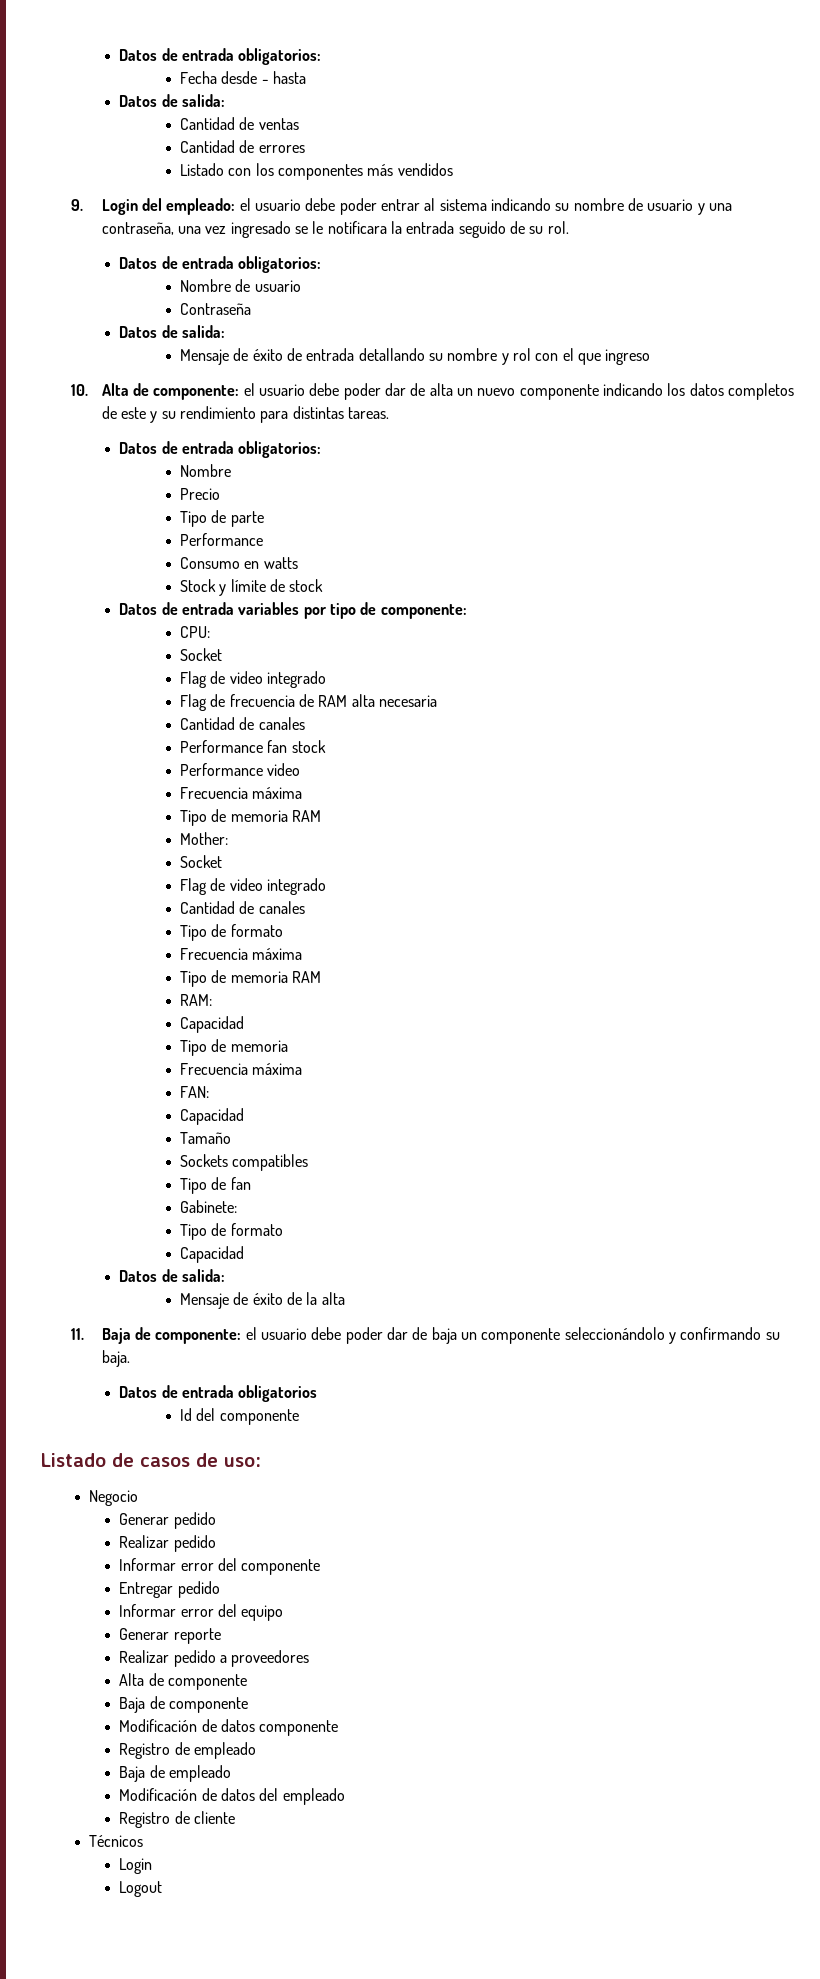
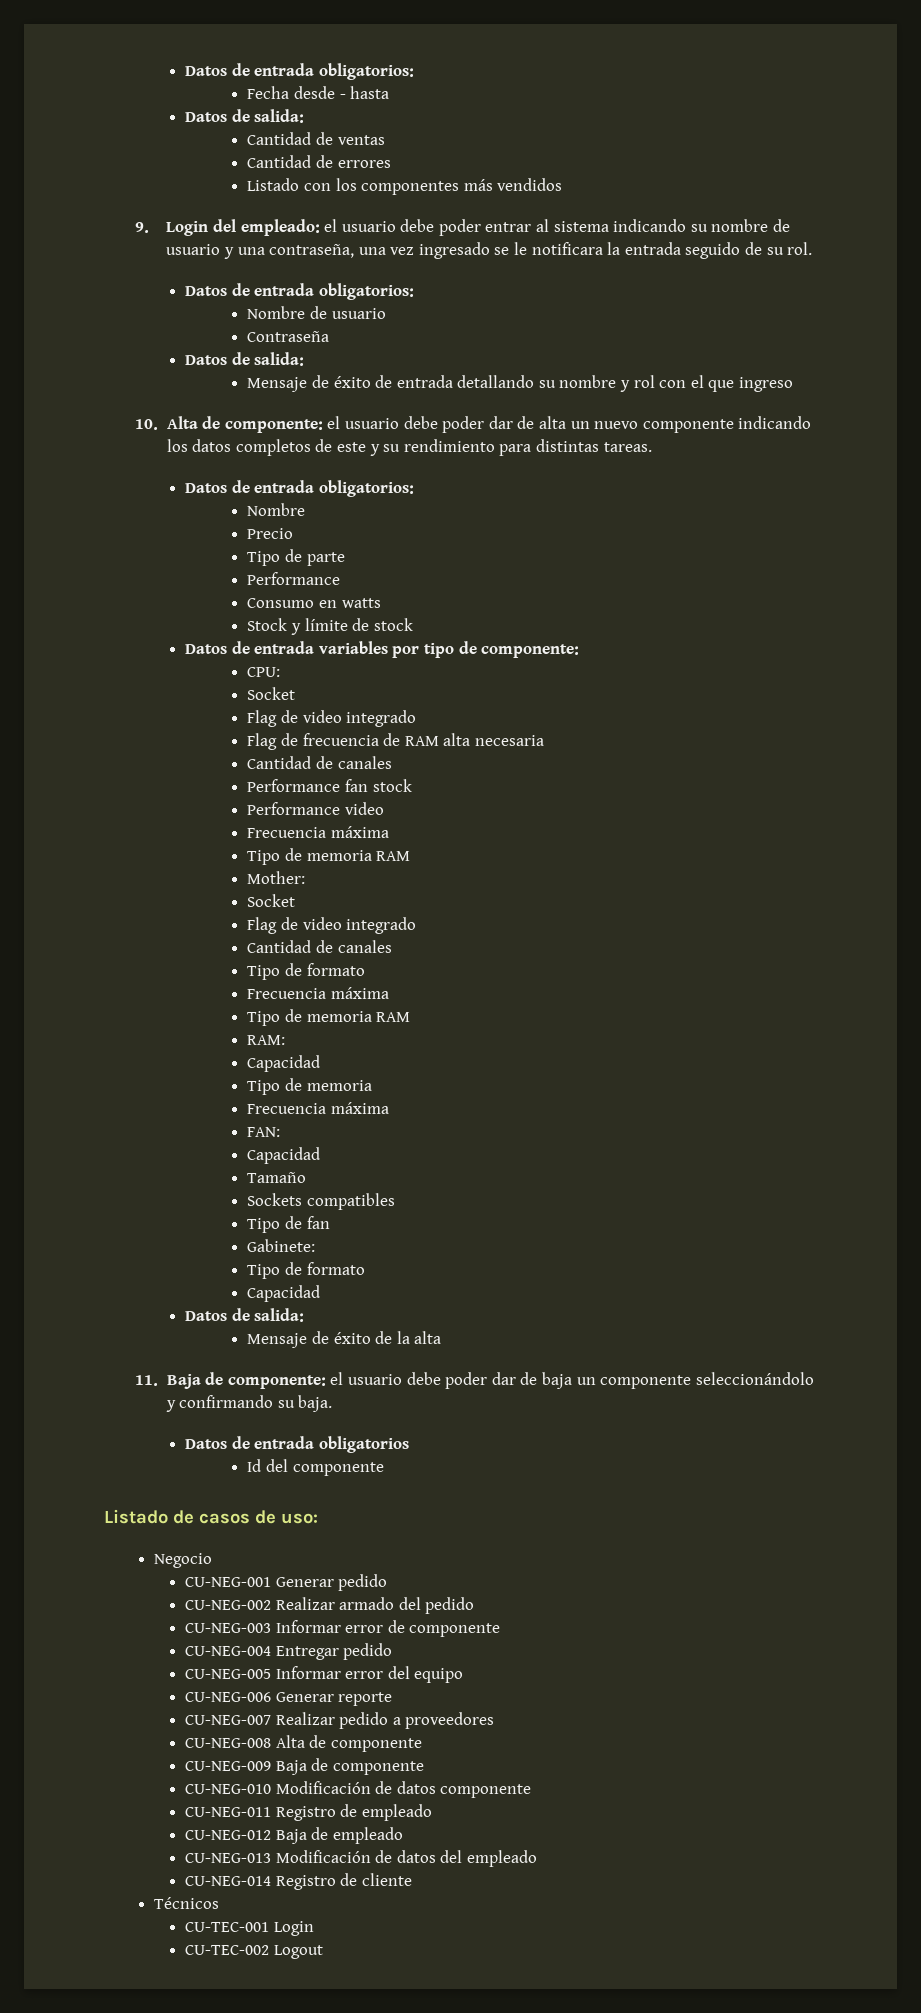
- Generar pedido
- Realizar pedido
- Informar error del componente
- Entregar pedido
+ CU-NEG-001 Generar pedido
+ CU-NEG-002 Realizar armado del pedido
+ CU-NEG-003 Informar error de componente
+ CU-NEG-004 Entregar pedido
- Informar error del equipo
+ CU-NEG-005 Informar error del equipo
- Generar reporte
+ CU-NEG-006 Generar reporte
- Realizar pedido a proveedores
+ CU-NEG-007 Realizar pedido a proveedores
- Alta de componente
+ CU-NEG-008 Alta de componente
- Baja de componente
+ CU-NEG-009 Baja de componente
- Modificación de datos componente
+ CU-NEG-010 Modificación de datos componente
- Registro de empleado
+ CU-NEG-011 Registro de empleado
- Baja de empleado
+ CU-NEG-012 Baja de empleado
- Modificación de datos del empleado
+ CU-NEG-013 Modificación de datos del empleado
- Registro de cliente
+ CU-NEG-014 Registro de cliente
  Técnicos
- Login
+ CU-TEC-001 Login
- Logout
+ CU-TEC-002 Logout

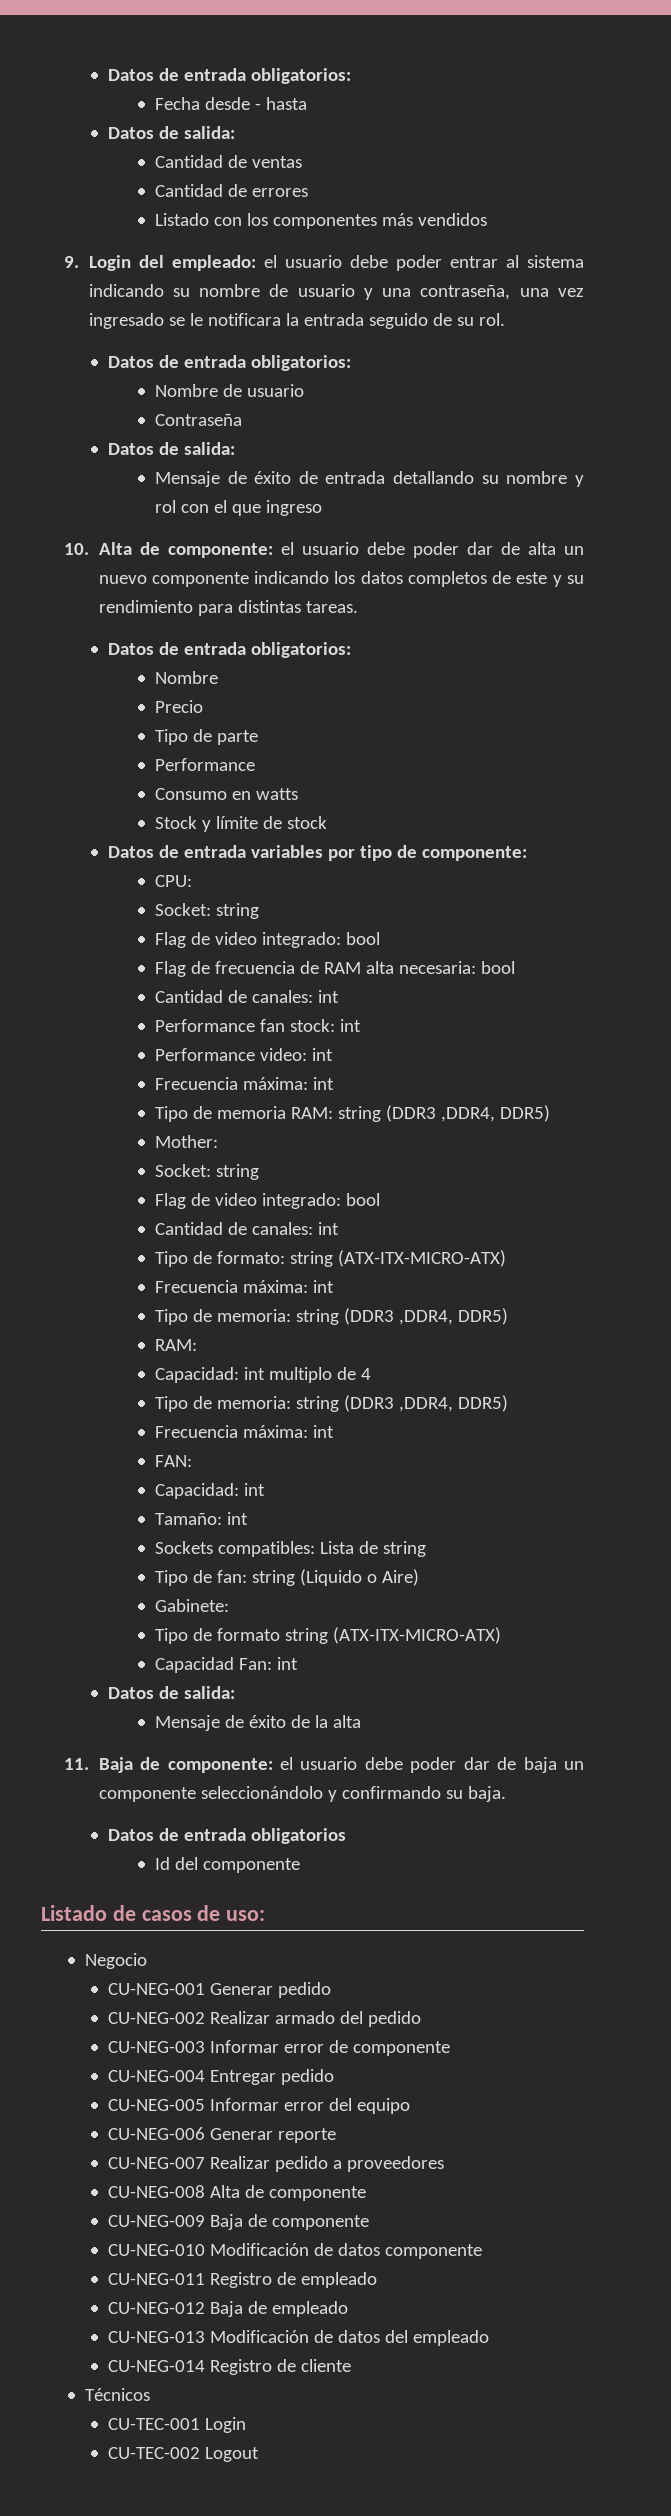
  CPU:
- Socket
- Flag de video integrado
+ Socket: string
+ Flag de video integrado: bool
- Flag de frecuencia de RAM alta necesaria
- Cantidad de canales
+ Flag de frecuencia de RAM alta necesaria: bool
+ Cantidad de canales: int
- Performance fan stock
- Performance video
- Frecuencia máxima
- Tipo de memoria RAM
+ Performance fan stock: int
+ Performance video: int
+ Frecuencia máxima: int
+ Tipo de memoria RAM: string (DDR3 ,DDR4, DDR5)
  Mother:
- Socket
- Flag de video integrado
- Cantidad de canales
- Tipo de formato
- Frecuencia máxima
- Tipo de memoria RAM
+ Socket: string
+ Flag de video integrado: bool
+ Cantidad de canales: int
+ Tipo de formato: string (ATX-ITX-MICRO-ATX)
+ Frecuencia máxima: int
+ Tipo de memoria: string (DDR3 ,DDR4, DDR5)
  RAM:
- Capacidad
- Tipo de memoria
- Frecuencia máxima
+ Capacidad: int multiplo de 4
+ Tipo de memoria: string (DDR3 ,DDR4, DDR5)
+ Frecuencia máxima: int
  FAN:
- Capacidad
- Tamaño
- Sockets compatibles
- Tipo de fan
+ Capacidad: int
+ Tamaño: int
+ Sockets compatibles: Lista de string
+ Tipo de fan: string (Liquido o Aire)
  Gabinete:
- Tipo de formato
- Capacidad
+ Tipo de formato string (ATX-ITX-MICRO-ATX)
+ Capacidad Fan: int

